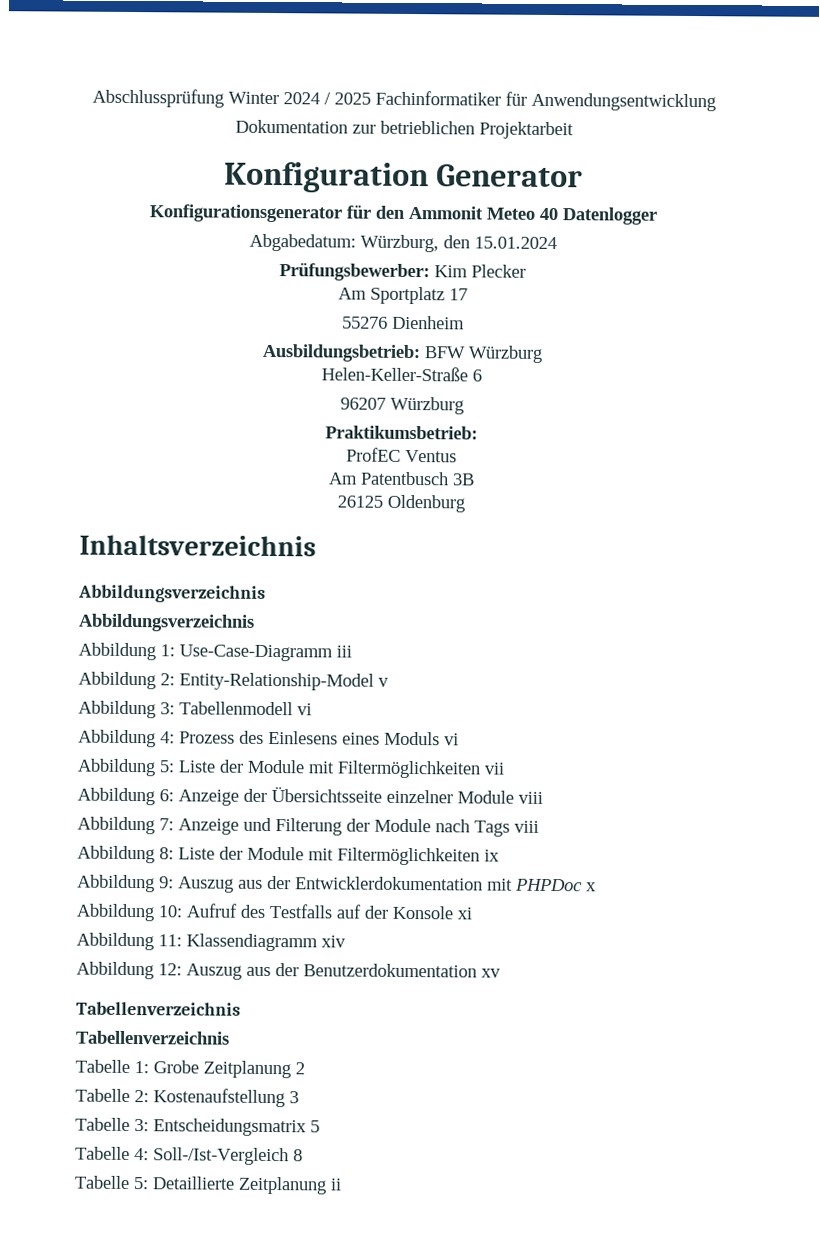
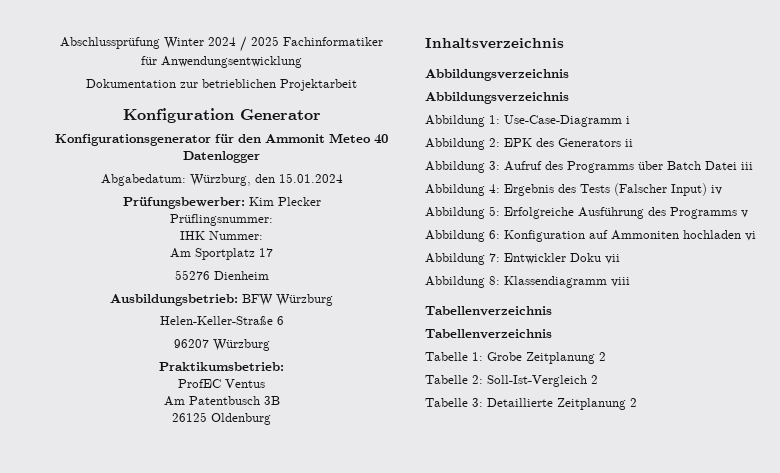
+ Prüflingsnummer:
+ IHK Nummer:
- Abbildung 1: Use-Case-Diagramm iii
- Abbildung 2: Entity-Relationship-Model v
- Abbildung 3: Tabellenmodell vi
- Abbildung 4: Prozess des Einlesens eines Moduls vi
- Abbildung 5: Liste der Module mit Filtermöglichkeiten vii
- Abbildung 6: Anzeige der Übersichtsseite einzelner Module viii
- Abbildung 7: Anzeige und Filterung der Module nach Tags viii
- Abbildung 8: Liste der Module mit Filtermöglichkeiten ix
- Abbildung 9: Auszug aus der Entwicklerdokumentation mit PHPDoc x
- Abbildung 10: Aufruf des Testfalls auf der Konsole xi
- Abbildung 11: Klassendiagramm xiv
- Abbildung 12: Auszug aus der Benutzerdokumentation xv
+ Abbildung 1: Use-Case-Diagramm i
+ Abbildung 2: EPK des Generators ii
+ Abbildung 3: Aufruf des Programms über Batch Datei iii
+ Abbildung 4: Ergebnis des Tests (Falscher Input) iv
+ Abbildung 5: Erfolgreiche Ausführung des Programms v
+ Abbildung 6: Konfiguration auf Ammoniten hochladen vi
+ Abbildung 7: Entwickler Doku vii
+ Abbildung 8: Klassendiagramm viii
- Tabelle 2: Kostenaufstellung 3
+ Tabelle 2: Soll-Ist-Vergleich 2
- Tabelle 3: Entscheidungsmatrix 5
- Tabelle 4: Soll-/Ist-Vergleich 8
- Tabelle 5: Detaillierte Zeitplanung ii
+ Tabelle 3: Detaillierte Zeitplanung 2

